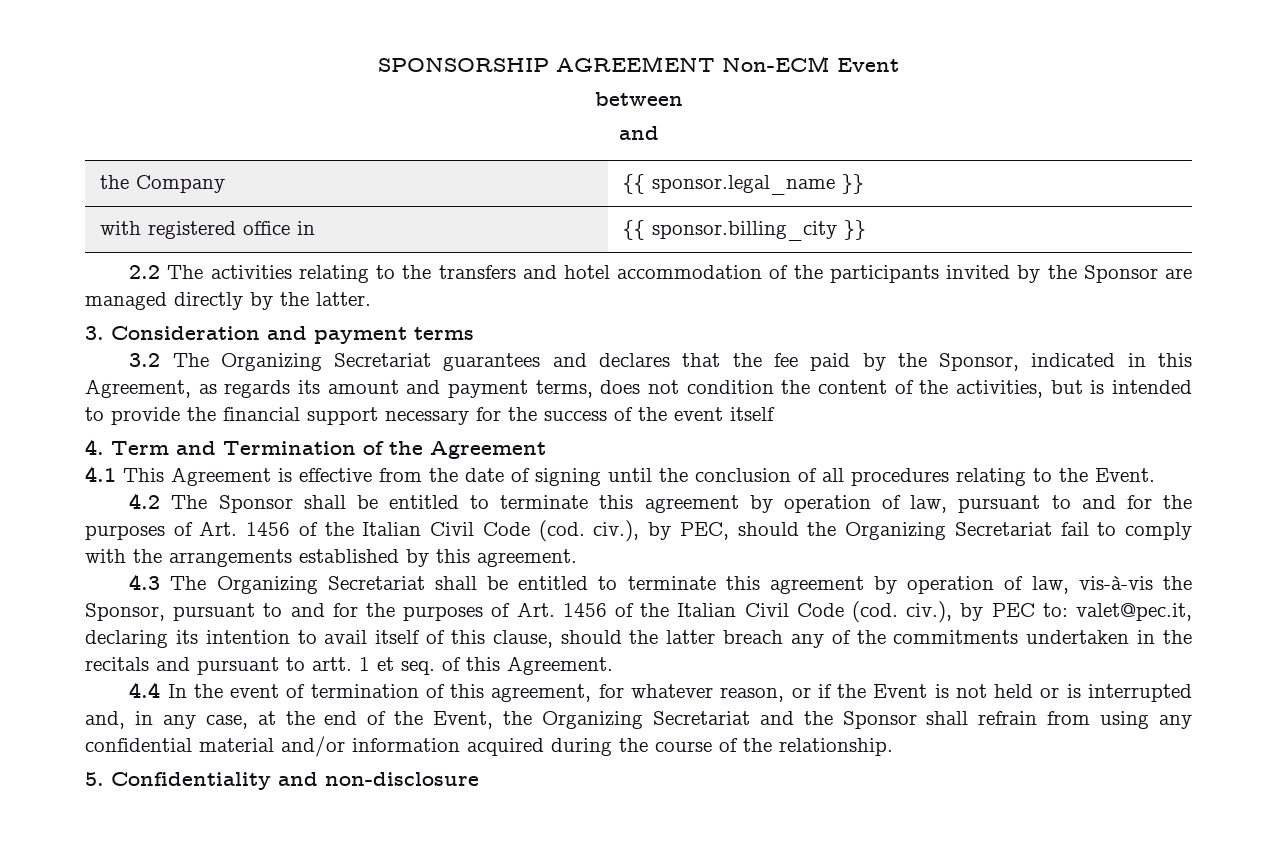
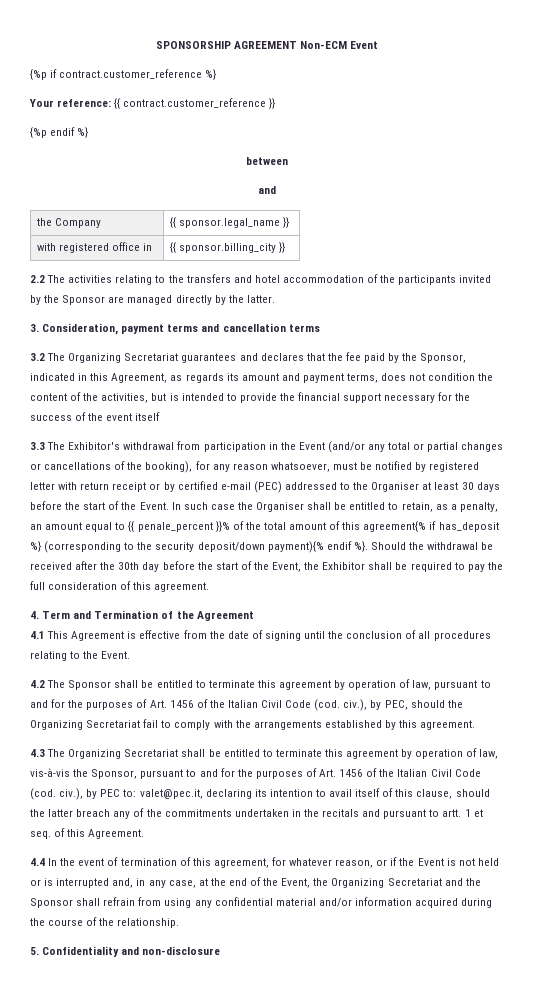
+ {%p if contract.customer_reference %}
+ Your reference: {{ contract.customer_reference }}
+ {%p endif %}
- 3. Consideration and payment terms
+ 3. Consideration, payment terms and cancellation terms
+ 3.3 The Exhibitor's withdrawal from participation in the Event (and/or any total or partial changes or cancellations of the booking), for any reason whatsoever, must be notified by registered letter with return receipt or by certified e-mail (PEC) addressed to the Organiser at least 30 days before the start of the Event. In such case the Organiser shall be entitled to retain, as a penalty, an amount equal to {{ penale_percent }}% of the total amount of this agreement{% if has_deposit %} (corresponding to the security deposit/down payment){% endif %}. Should the withdrawal be received after the 30th day before the start of the Event, the Exhibitor shall be required to pay the full consideration of this agreement.

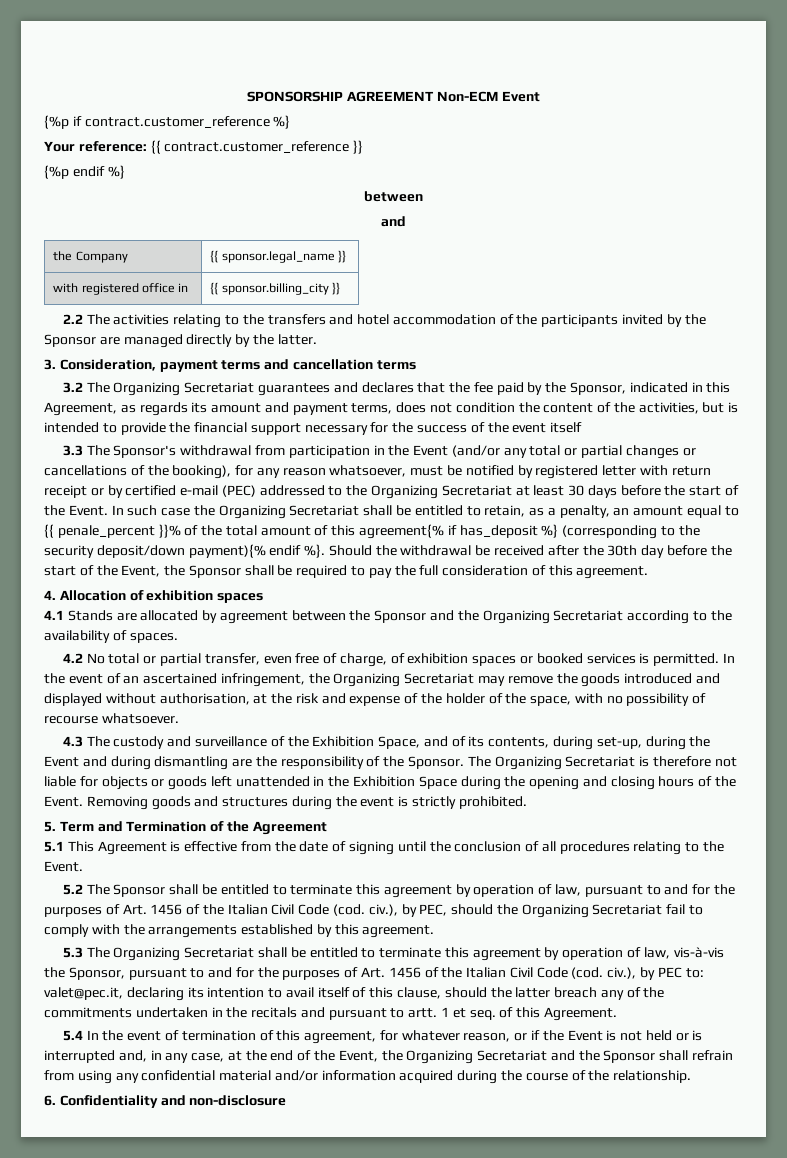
- 3.3 The Exhibitor's withdrawal from participation in the Event (and/or any total or partial changes or cancellations of the booking), for any reason whatsoever, must be notified by registered letter with return receipt or by certified e-mail (PEC) addressed to the Organiser at least 30 days before the start of the Event.
+ 3.3 The Sponsor's withdrawal from participation in the Event (and/or any total or partial changes or cancellations of the booking), for any reason whatsoever, must be notified by registered letter with return receipt or by certified e-mail (PEC) addressed to the Organizing Secretariat at least 30 days before the start of the Event.
- In such case the Organiser shall be entitled to retain, as a penalty, an amount equal to {{ penale_percent }}% of the total amount of this agreement{% if has_deposit %} (corresponding to the security deposit/down payment){% endif %}.
+ In such case the Organizing Secretariat shall be entitled to retain, as a penalty, an amount equal to {{ penale_percent }}% of the total amount of this agreement{% if has_deposit %} (corresponding to the security deposit/down payment){% endif %}.
- Should the withdrawal be received after the 30th day before the start of the Event, the Exhibitor shall be required to pay the full consideration of this agreement.
+ Should the withdrawal be received after the 30th day before the start of the Event, the Sponsor shall be required to pay the full consideration of this agreement.
- 4. Term and Termination of the Agreement
+ 4. Allocation of exhibition spaces
+ 4.1 Stands are allocated by agreement between the Sponsor and the Organizing Secretariat according to the availability of spaces.
+ 4.2 No total or partial transfer, even free of charge, of exhibition spaces or booked services is permitted. In the event of an ascertained infringement, the Organizing Secretariat may remove the goods introduced and displayed without authorisation, at the risk and expense of the holder of the space, with no possibility of recourse whatsoever.
+ 4.3 The custody and surveillance of the Exhibition Space, and of its contents, during set-up, during the Event and during dismantling are the responsibility of the Sponsor. The Organizing Secretariat is therefore not liable for objects or goods left unattended in the Exhibition Space during the opening and closing hours of the Event. Removing goods and structures during the event is strictly prohibited.
+ 5. Term and Termination of the Agreement
- 4.1 This Agreement is effective from the date of signing until the conclusion of all procedures relating to the Event.
+ 5.1 This Agreement is effective from the date of signing until the conclusion of all procedures relating to the Event.
- 4.2 The Sponsor shall be entitled to terminate this agreement by operation of law, pursuant to and for the purposes of Art. 1456 of the Italian Civil Code (cod. civ.), by PEC, should the Organizing Secretariat fail to comply with the arrangements established by this agreement.
+ 5.2 The Sponsor shall be entitled to terminate this agreement by operation of law, pursuant to and for the purposes of Art. 1456 of the Italian Civil Code (cod. civ.), by PEC, should the Organizing Secretariat fail to comply with the arrangements established by this agreement.
- 4.3 The Organizing Secretariat shall be entitled to terminate this agreement by operation of law, vis-à-vis the Sponsor, pursuant to and for the purposes of Art. 1456 of the Italian Civil Code (cod. civ.), by PEC to:
+ 5.3 The Organizing Secretariat shall be entitled to terminate this agreement by operation of law, vis-à-vis the Sponsor, pursuant to and for the purposes of Art. 1456 of the Italian Civil Code (cod. civ.), by PEC to:
- 4.4 In the event of termination of this agreement, for whatever reason, or if the Event is not held or is interrupted and, in any case, at the end of the Event, the Organizing Secretariat and the Sponsor shall refrain from using any confidential material and/or information acquired during the course of the relationship.
+ 5.4 In the event of termination of this agreement, for whatever reason, or if the Event is not held or is interrupted and, in any case, at the end of the Event, the Organizing Secretariat and the Sponsor shall refrain from using any confidential material and/or information acquired during the course of the relationship.
- 5. Confidentiality and non-disclosure
+ 6. Confidentiality and non-disclosure

